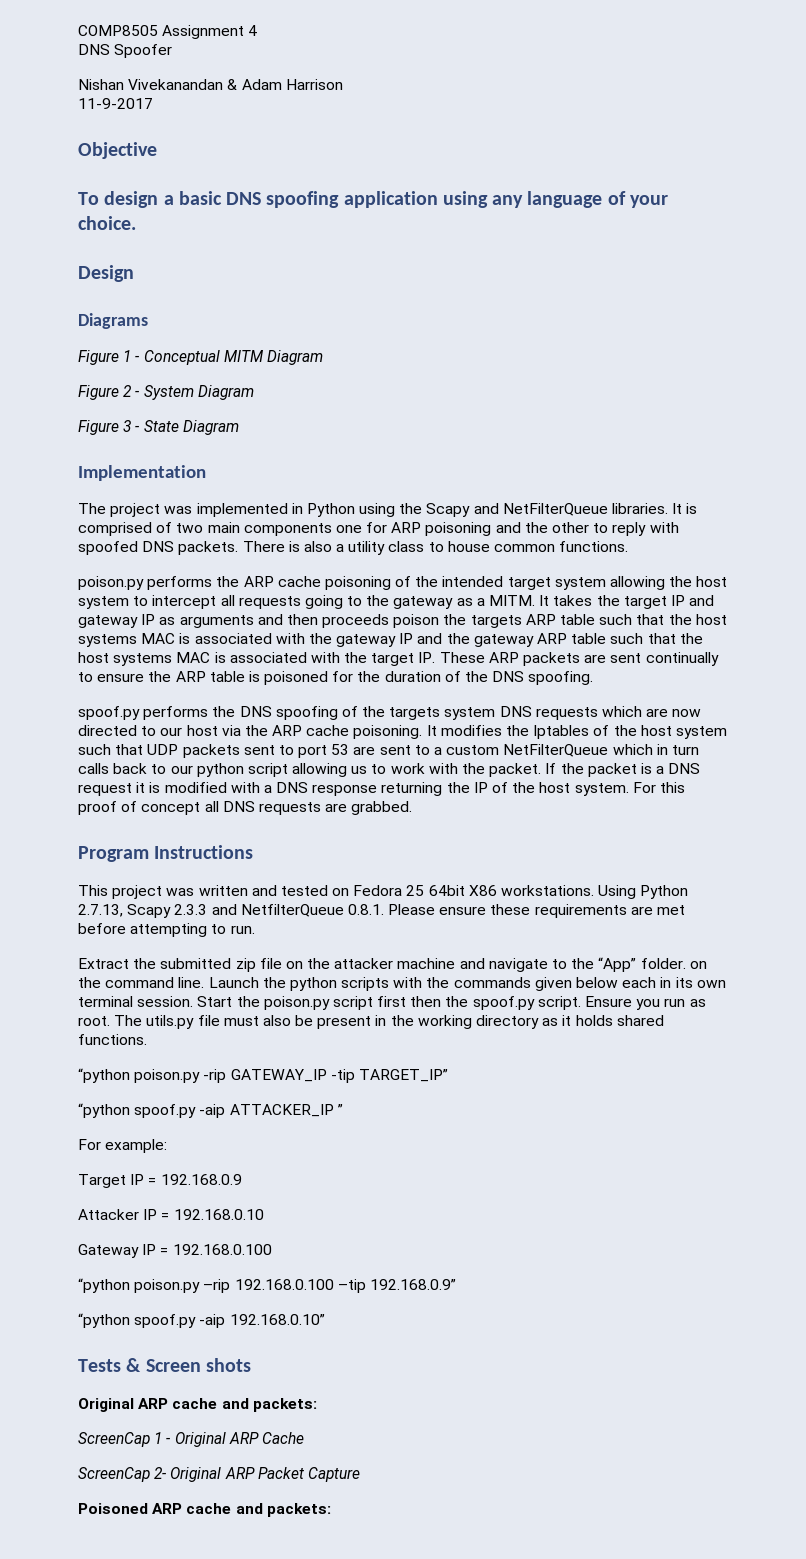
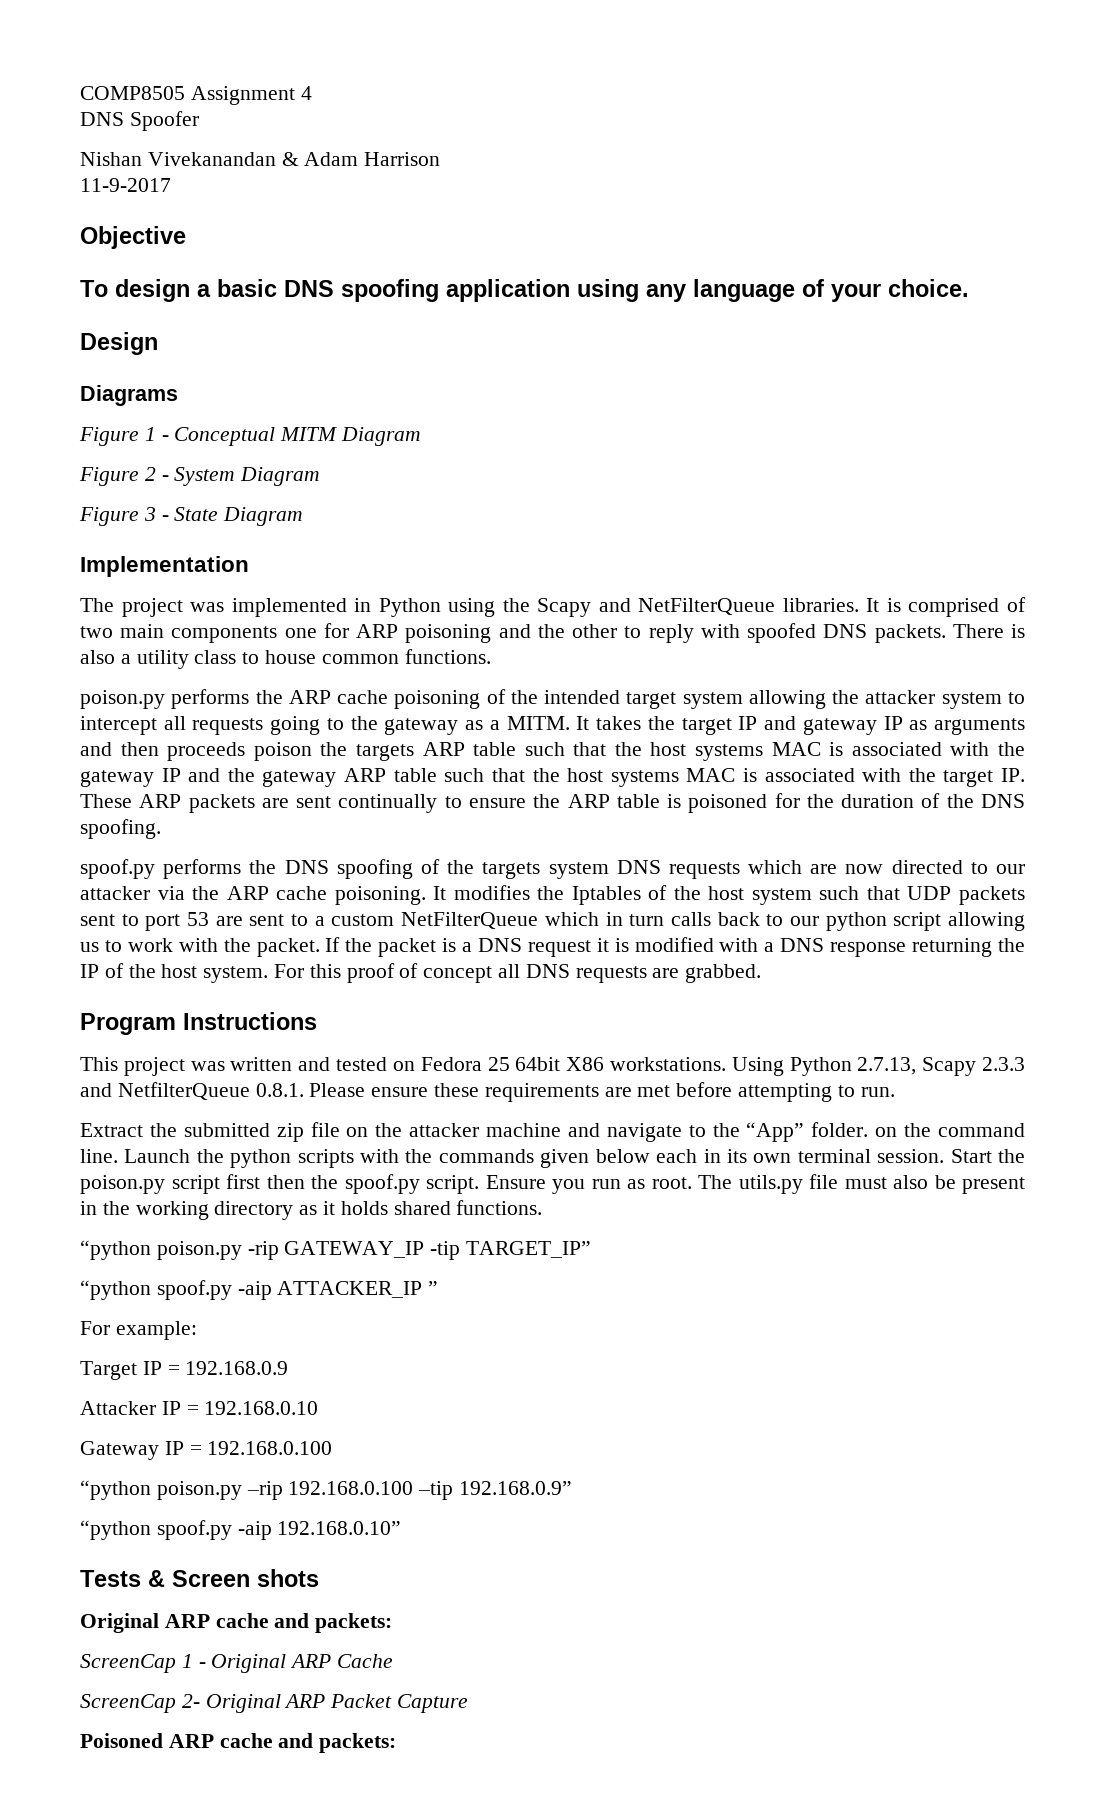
- poison.py performs the ARP cache poisoning of the intended target system allowing the host system to intercept all requests going to the gateway as a MITM.
+ poison.py performs the ARP cache poisoning of the intended target system allowing the attacker system to intercept all requests going to the gateway as a MITM.
- spoof.py performs the DNS spoofing of the targets system DNS requests which are now directed to our host via the ARP cache poisoning.
+ spoof.py performs the DNS spoofing of the targets system DNS requests which are now directed to our attacker via the ARP cache poisoning.

